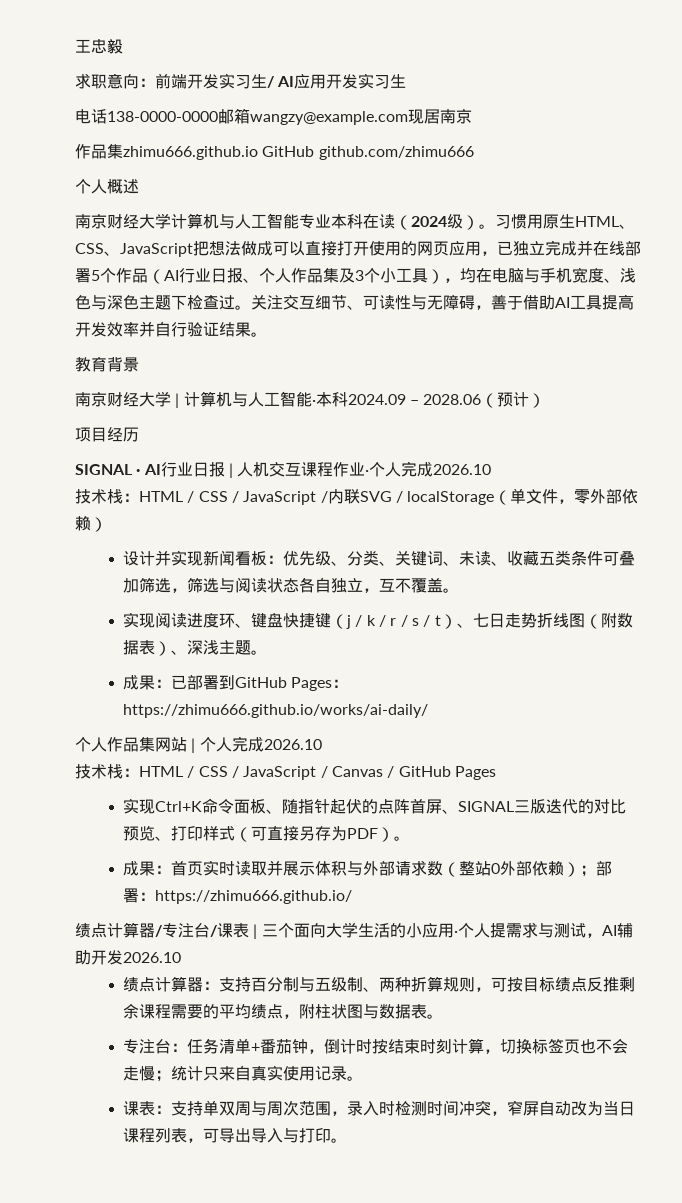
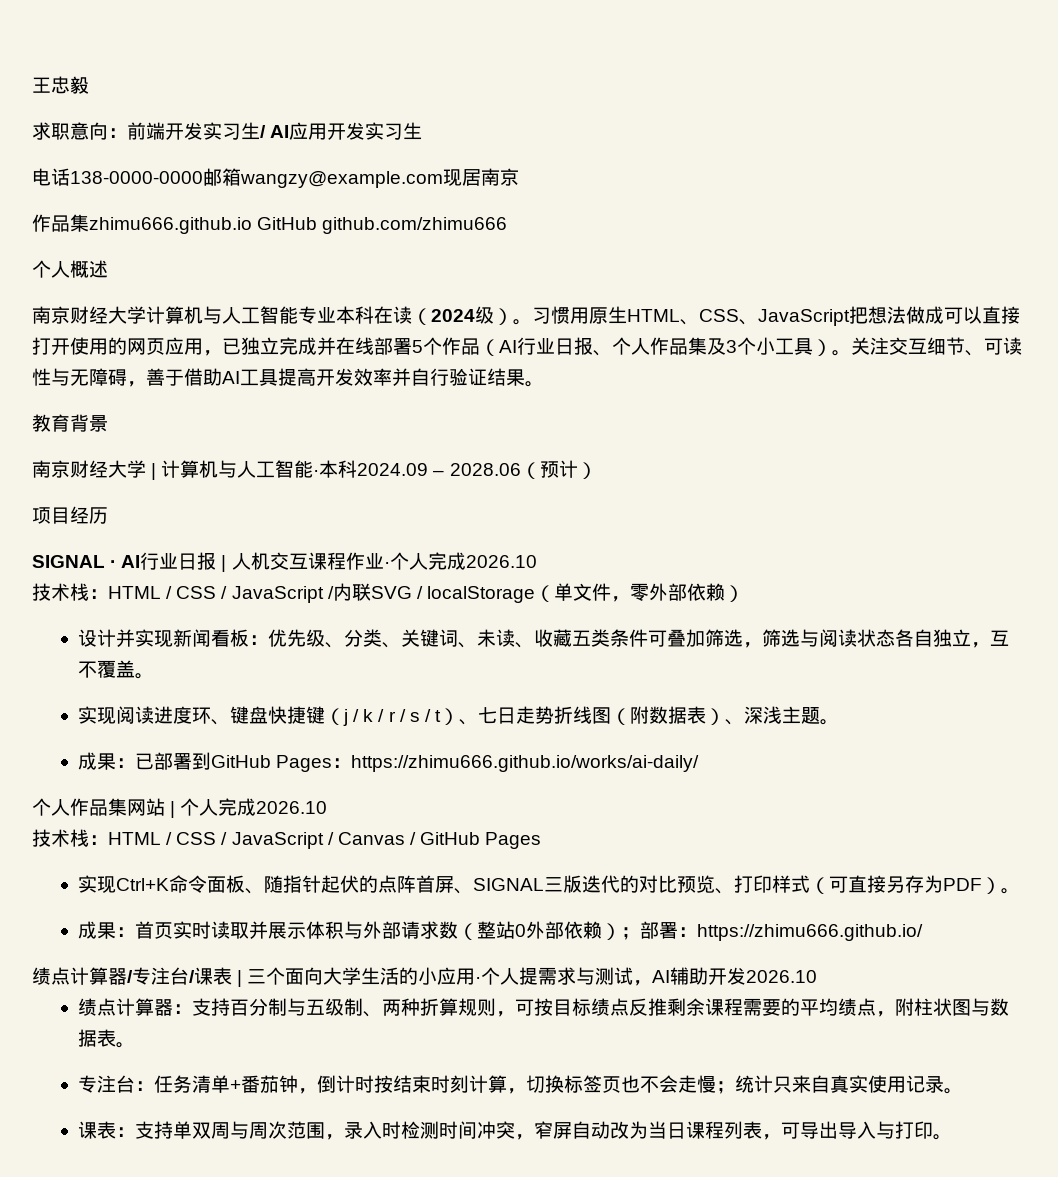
- 习惯用原生HTML、CSS、JavaScript把想法做成可以直接打开使用的网页应用，已独立完成并在线部署5个作品（AI行业日报、个人作品集及3个小工具），均在电脑与手机宽度、浅色与深色主题下检查过。
+ 习惯用原生HTML、CSS、JavaScript把想法做成可以直接打开使用的网页应用，已独立完成并在线部署5个作品（AI行业日报、个人作品集及3个小工具）。

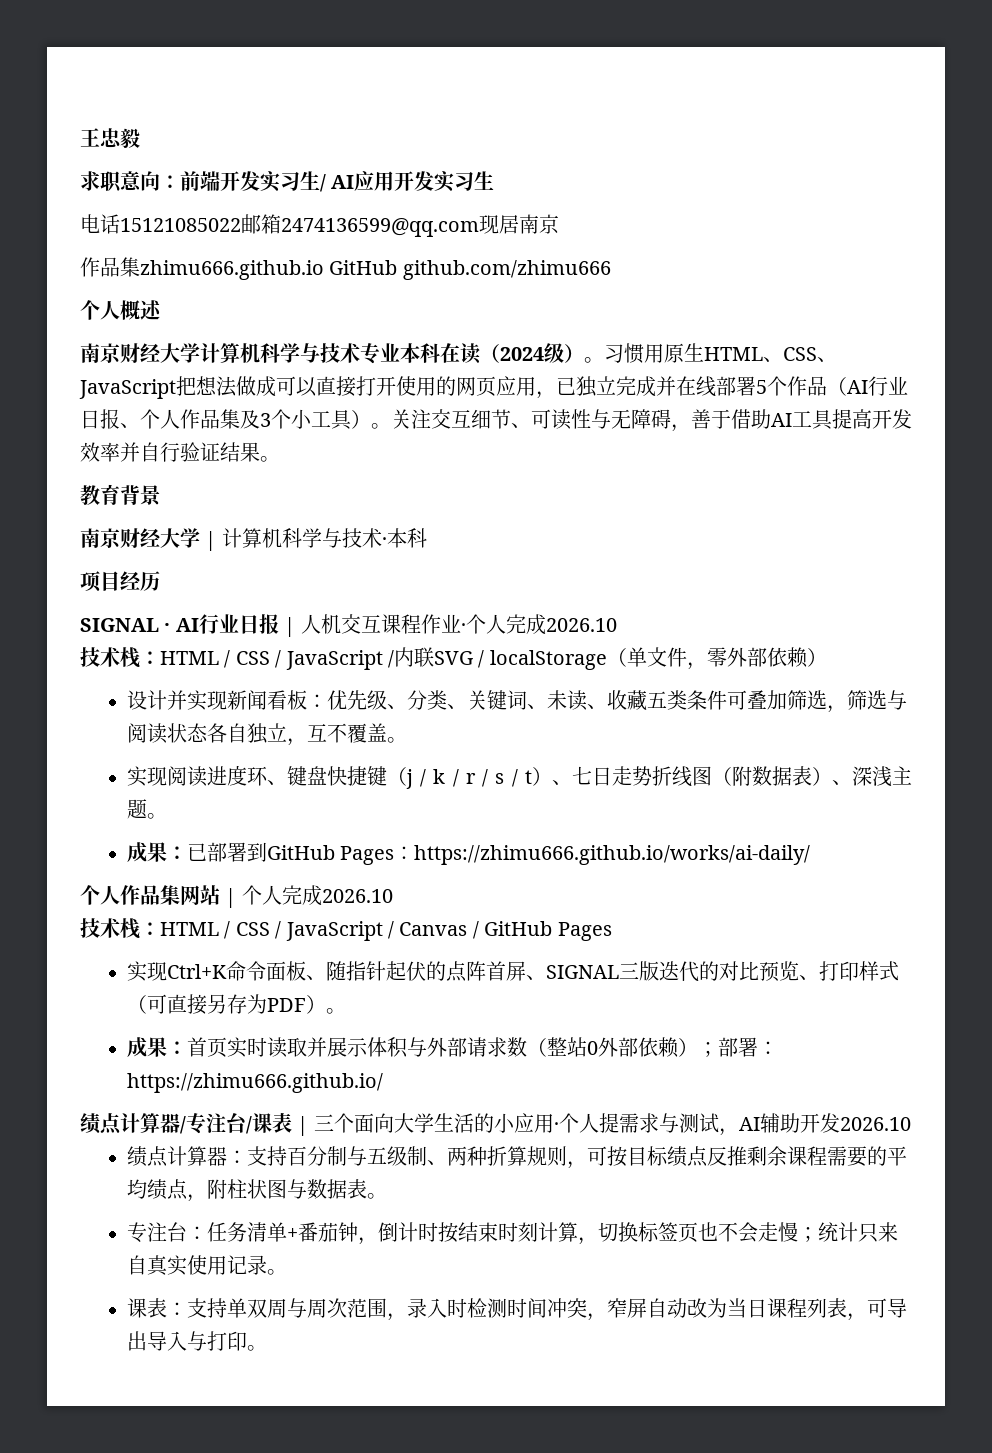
- 电话138-0000-0000邮箱wangzy@example.com现居南京
+ 电话15121085022邮箱2474136599@qq.com现居南京
- 南京财经大学计算机与人工智能专业本科在读（2024级）。
+ 南京财经大学计算机科学与技术专业本科在读（2024级）。
- 南京财经大学 | 计算机与人工智能·本科2024.09 – 2028.06（预计）
+ 南京财经大学 | 计算机科学与技术·本科

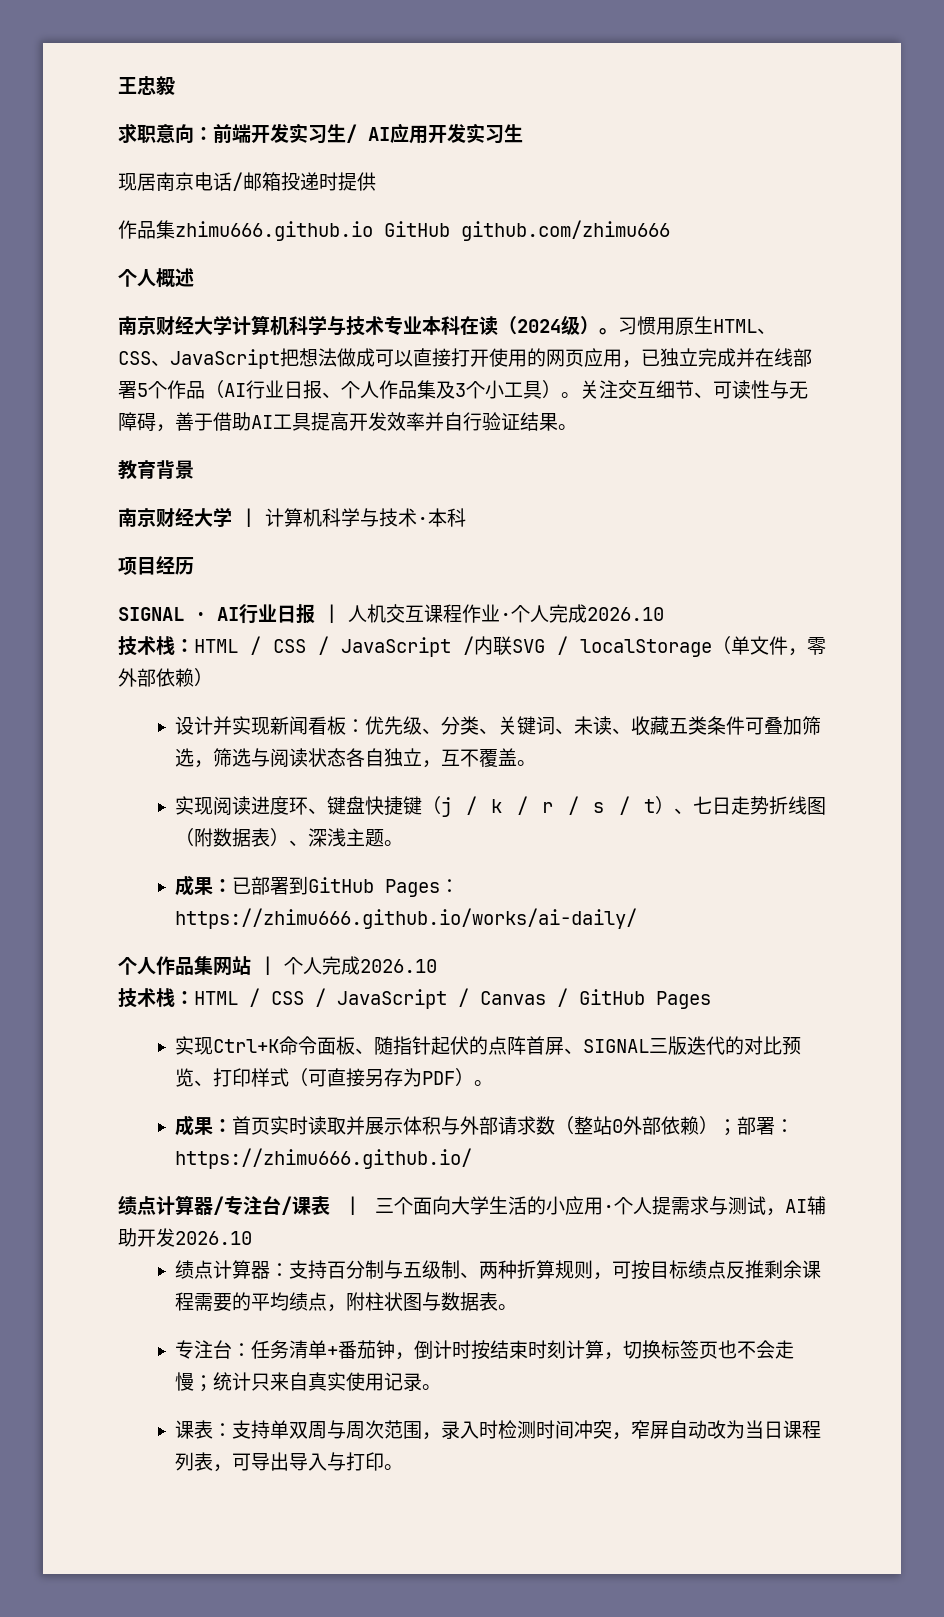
- 电话15121085022邮箱2474136599@qq.com现居南京
+ 现居南京电话/邮箱投递时提供

